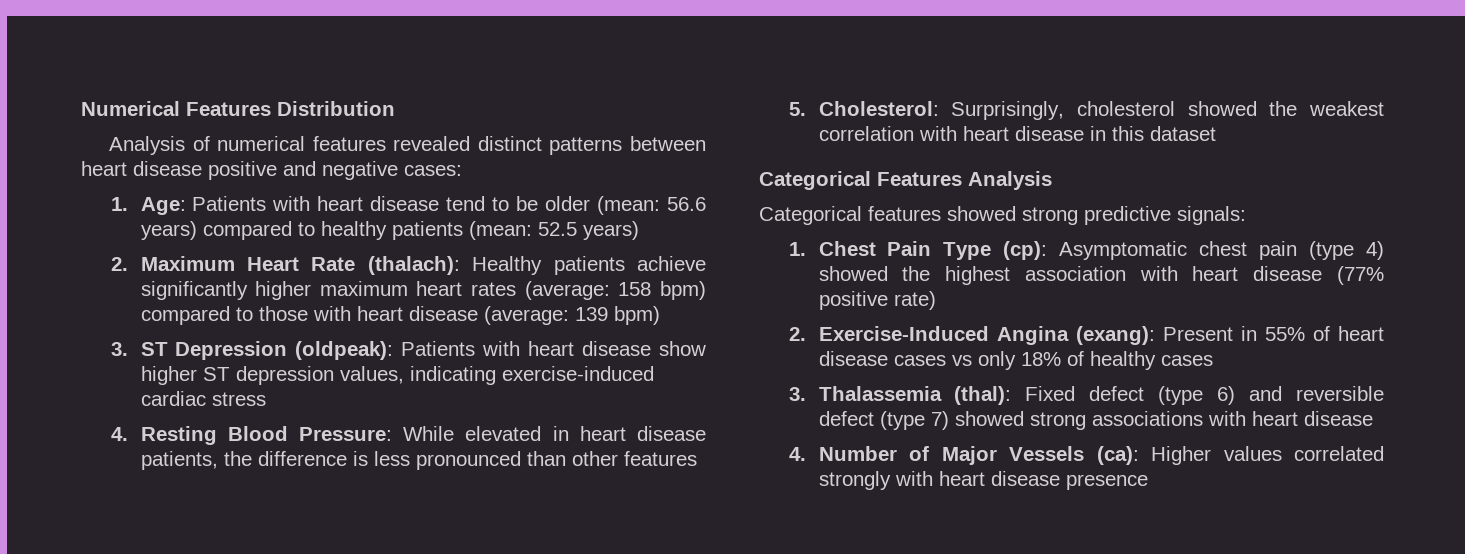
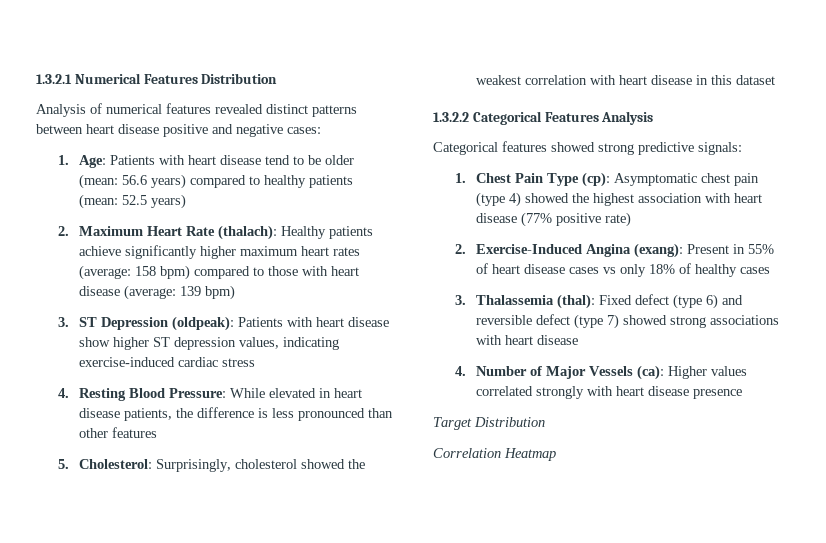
- Numerical Features Distribution
+ 1.3.2.1 Numerical Features Distribution
- Categorical Features Analysis
+ 1.3.2.2 Categorical Features Analysis
+ Target Distribution
+ Correlation Heatmap

